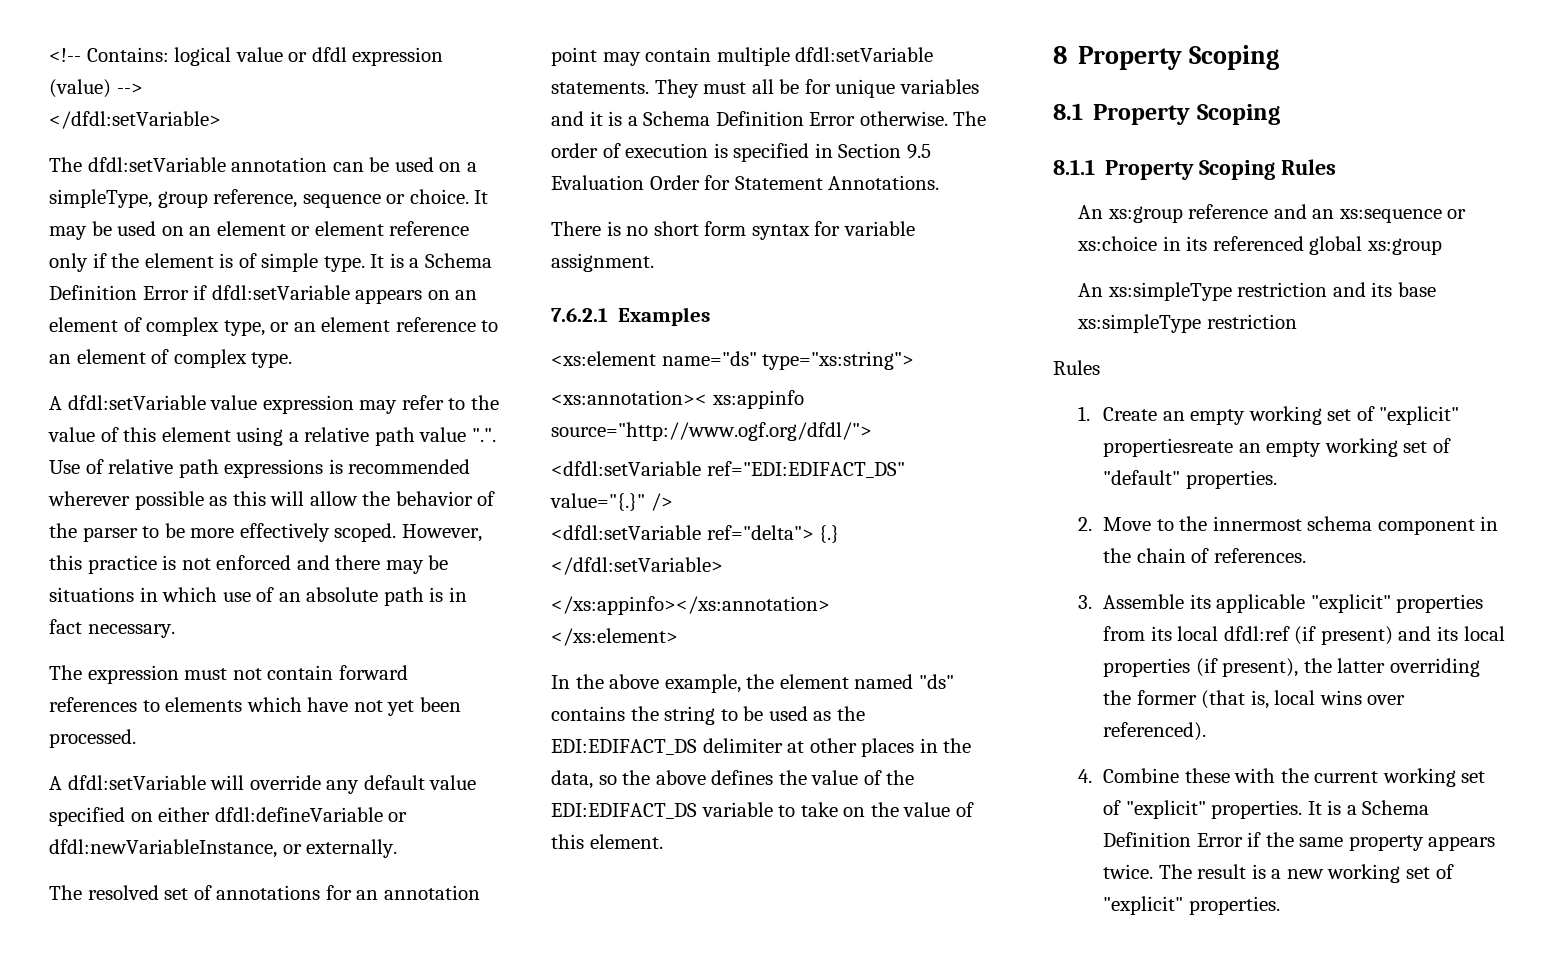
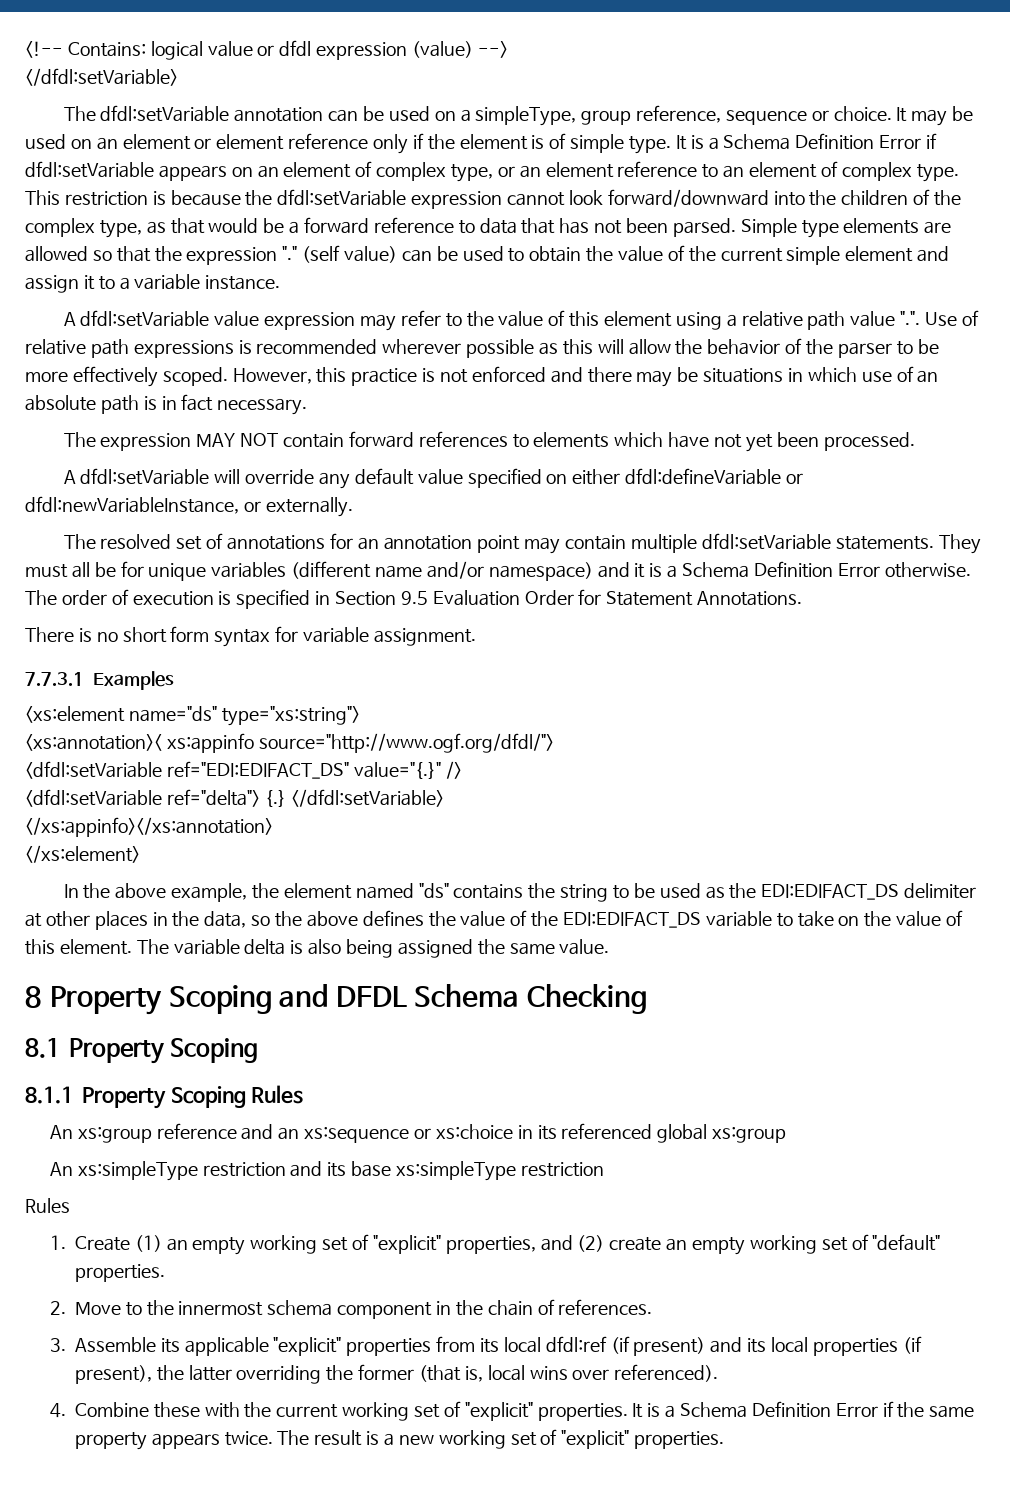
+ This restriction is because the dfdl:setVariable expression cannot look forward/downward into the children of the complex type, as that would be a forward reference to data that has not been parsed. Simple type elements are allowed so that the expression "." (self value) can be used to obtain the value of the current simple element and assign it to a variable instance.
- The expression must not contain forward references to elements which have not yet been processed.
+ The expression MAY NOT contain forward references to elements which have not yet been processed.
- They must all be for unique variables and it is a Schema Definition Error otherwise.
+ They must all be for unique variables (different name and/or namespace) and it is a Schema Definition Error otherwise.
- 7.6.2.1 Examples
+ 7.7.3.1 Examples
+ The variable delta is also being assigned the same value.
- 8 Property Scoping
+ 8 Property Scoping and DFDL Schema Checking
- 1. Create an empty working set of "explicit" propertiesreate an empty working set of "default" properties.
+ 1. Create (1) an empty working set of "explicit" properties, and (2) create an empty working set of "default" properties.

